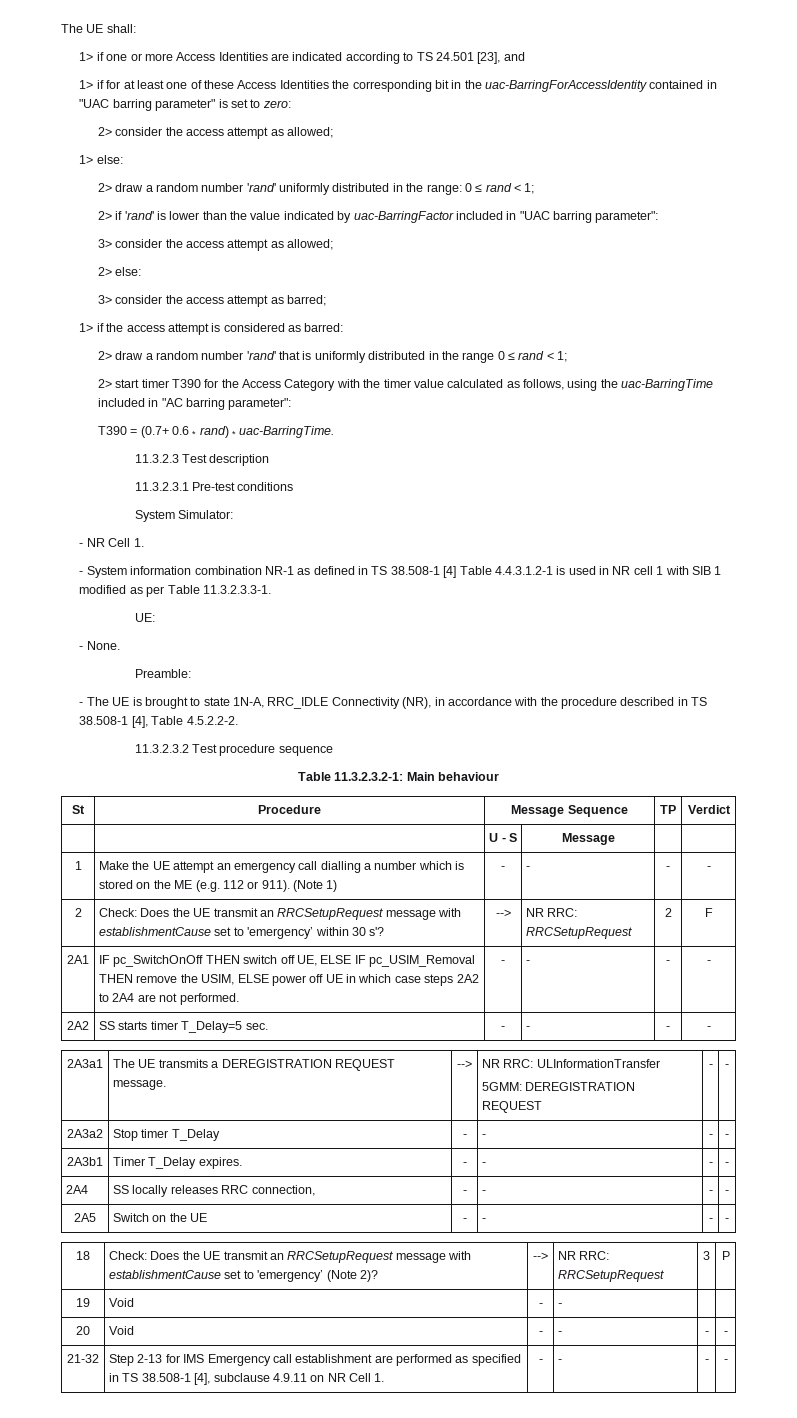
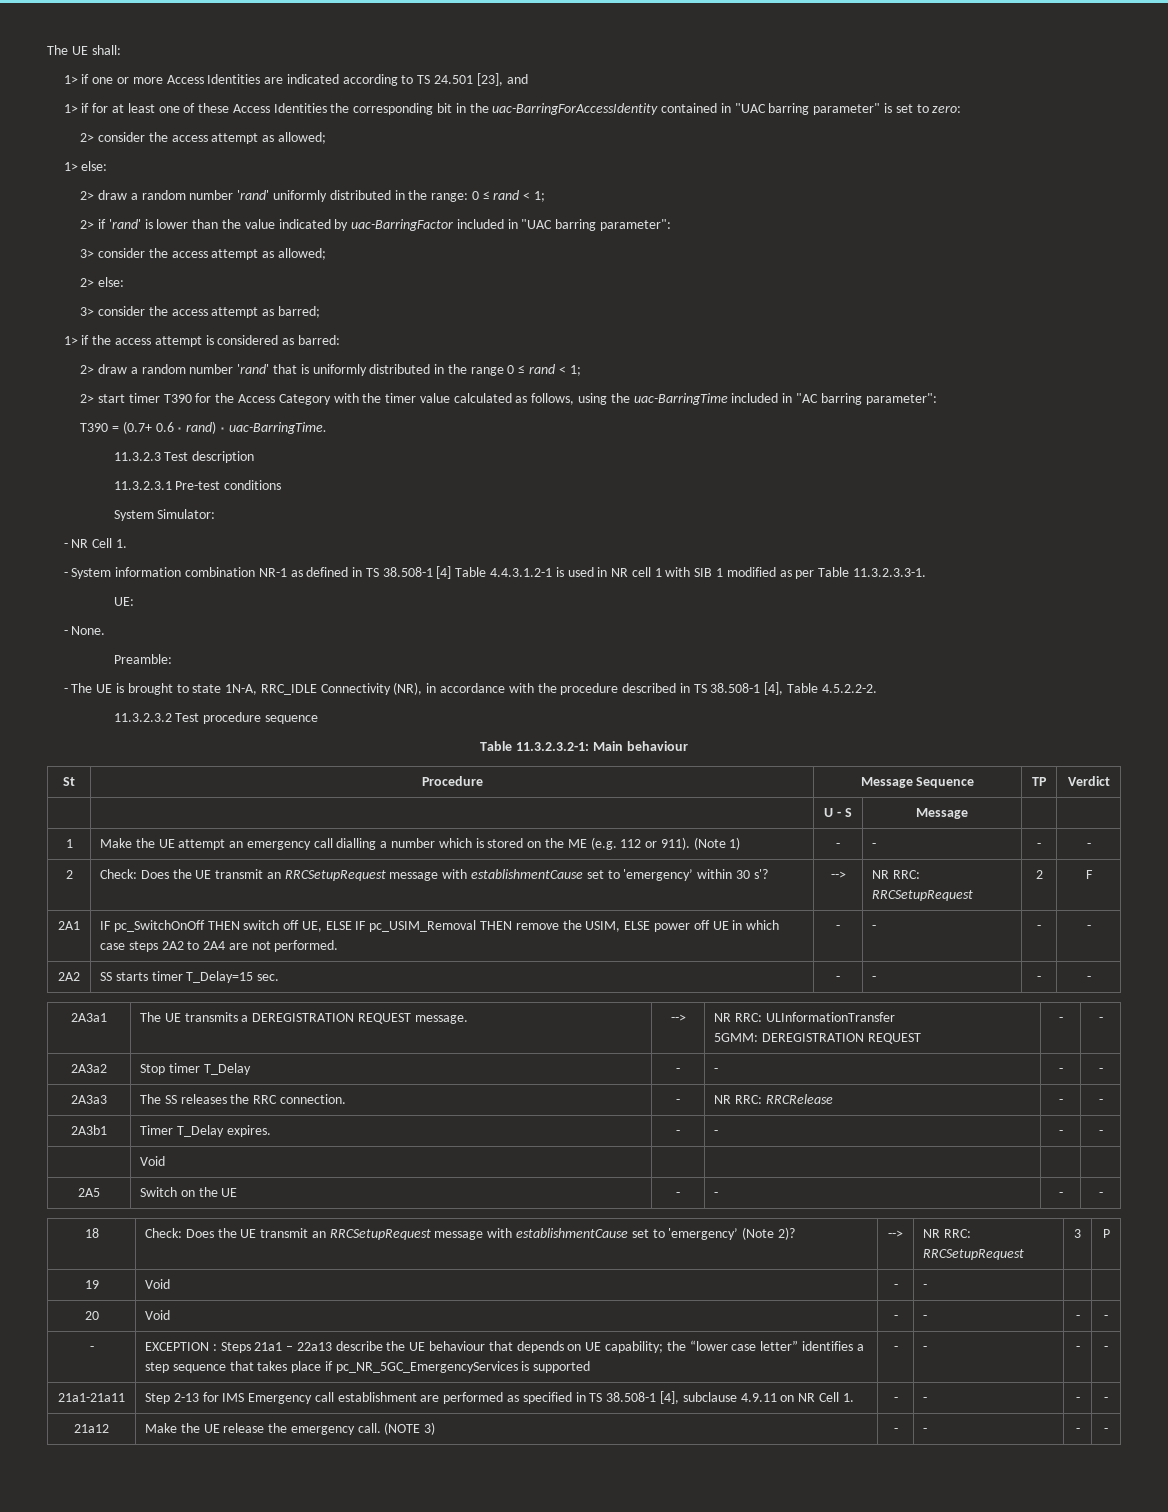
- 2A2 | SS starts timer T_Delay=5 sec. | - | - | - | -
+ 2A2 | SS starts timer T_Delay=15 sec. | - | - | - | -
+ 2A3a3 | The SS releases the RRC connection. | - | NR RRC: RRCRelease | - | -
- 2A4 | SS locally releases RRC connection, | - | - | - | -
+ | Void | | | |
- 21-32 | Step 2-13 for IMS Emergency call establishment are performed as specified in TS 38.508-1 [4], subclause 4.9.11 on NR Cell 1. | - | - | - | -
+ - | EXCEPTION : Steps 21a1 – 22a13 describe the UE behaviour that depends on UE capability; the “lower case letter” identifies a step sequence that takes place if pc_NR_5GC_EmergencyServices is supported | - | - | - | -
+ 21a1-21a11 | Step 2-13 for IMS Emergency call establishment are performed as specified in TS 38.508-1 [4], subclause 4.9.11 on NR Cell 1. | - | - | - | -
+ 21a12 | Make the UE release the emergency call. (NOTE 3) | - | - | - | -

